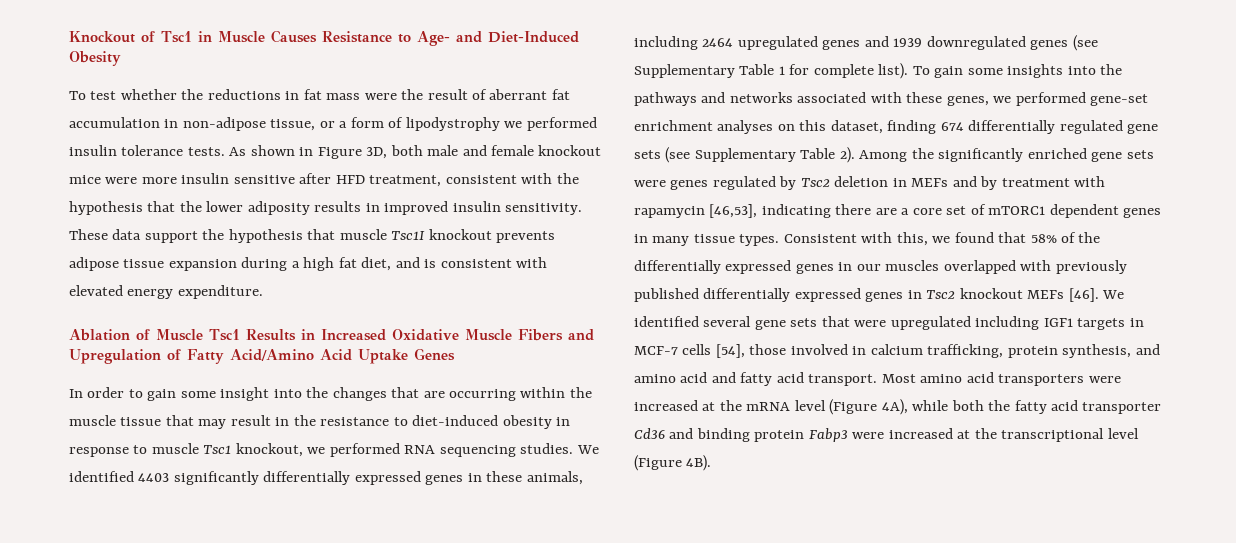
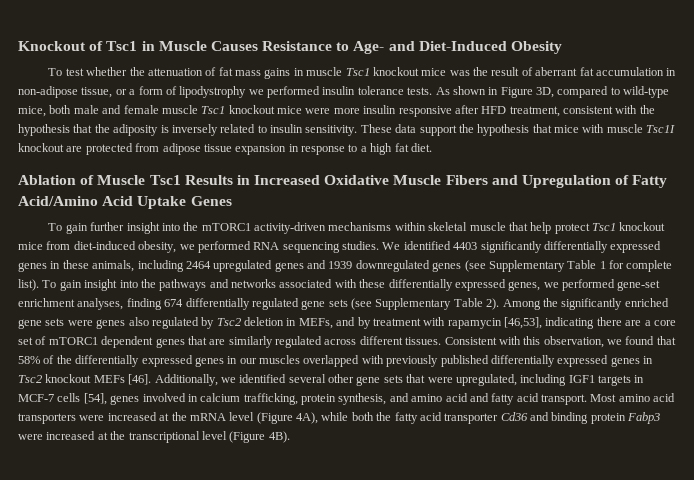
- To test whether the reductions in fat mass were the result of aberrant fat accumulation in non-adipose tissue, or a form of lipodystrophy we performed insulin tolerance tests.
+ To test whether the attenuation of fat mass gains in muscle Tsc1 knockout mice was the result of aberrant fat accumulation in non-adipose tissue, or a form of lipodystrophy we performed insulin tolerance tests.
- As shown in Figure 3D, both male and female knockout mice were more insulin sensitive after HFD treatment, consistent with the hypothesis that the lower adiposity results in improved insulin sensitivity.
+ As shown in Figure 3D, compared to wild-type mice, both male and female muscle Tsc1 knockout mice were more insulin responsive after HFD treatment, consistent with the hypothesis that the adiposity is inversely related to insulin sensitivity.
- These data support the hypothesis that muscle Tsc1I knockout prevents adipose tissue expansion during a high fat diet, and is consistent with elevated energy expenditure.
+ These data support the hypothesis that mice with muscle Tsc1I knockout are protected from adipose tissue expansion in response to a high fat diet.
- In order to gain some insight into the changes that are occurring within the muscle tissue that may result in the resistance to diet-induced obesity in response to muscle Tsc1 knockout, we performed RNA sequencing studies.
+ To gain further insight into the mTORC1 activity-driven mechanisms within skeletal muscle that help protect Tsc1 knockout mice from diet-induced obesity, we performed RNA sequencing studies.
- To gain some insights into the pathways and networks associated with these genes, we performed gene-set enrichment analyses on this dataset, finding 674 differentially regulated gene sets (see Supplementary Table 2).
+ To gain insight into the pathways and networks associated with these differentially expressed genes, we performed gene-set enrichment analyses, finding 674 differentially regulated gene sets (see Supplementary Table 2).
- Among the significantly enriched gene sets were genes regulated by Tsc2 deletion in MEFs and by treatment with rapamycin [46,53], indicating there are a core set of mTORC1 dependent genes in many tissue types. Consistent with this, we found that 58% of the differentially expressed genes in our muscles overlapped with previously published differentially expressed genes in Tsc2 knockout MEFs [46].
+ Among the significantly enriched gene sets were genes also regulated by Tsc2 deletion in MEFs, and by treatment with rapamycin [46,53], indicating there are a core set of mTORC1 dependent genes that are similarly regulated across different tissues. Consistent with this observation, we found that 58% of the differentially expressed genes in our muscles overlapped with previously published differentially expressed genes in Tsc2 knockout MEFs [46].
- We identified several gene sets that were upregulated including IGF1 targets in MCF-7 cells [54], those involved in calcium trafficking, protein synthesis, and amino acid and fatty acid transport.
+ Additionally, we identified several other gene sets that were upregulated, including IGF1 targets in MCF-7 cells [54], genes involved in calcium trafficking, protein synthesis, and amino acid and fatty acid transport.

